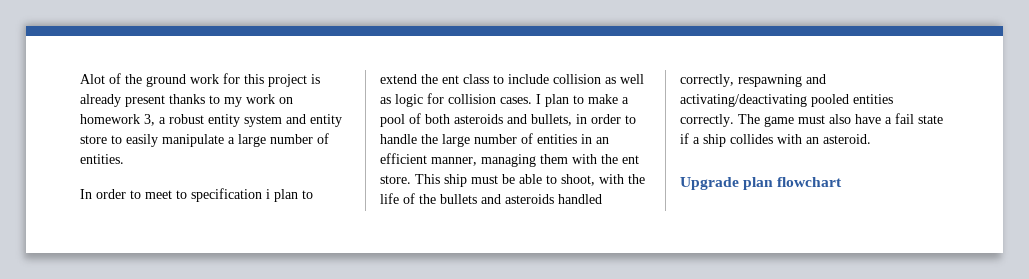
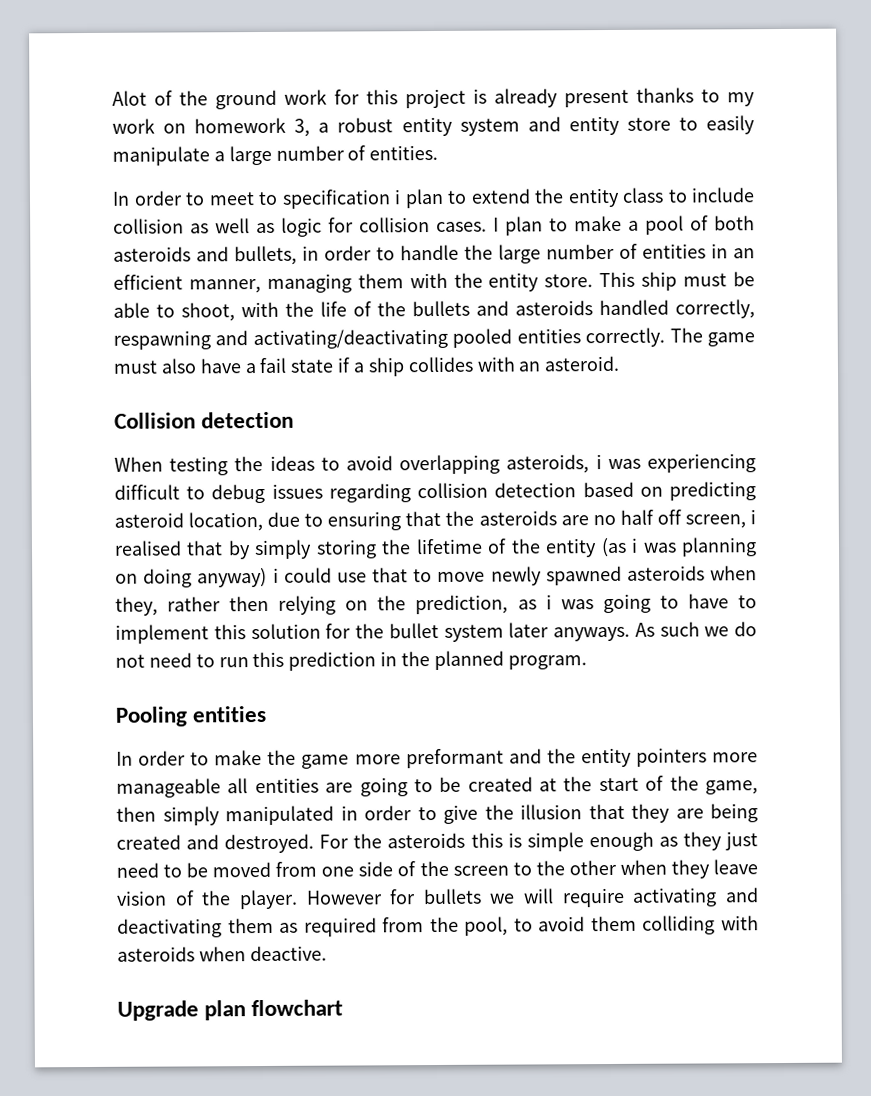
- In order to meet to specification i plan to extend the ent class to include collision as well as logic for collision cases.
+ In order to meet to specification i plan to extend the entity class to include collision as well as logic for collision cases.
- I plan to make a pool of both asteroids and bullets, in order to handle the large number of entities in an efficient manner, managing them with the ent store.
+ I plan to make a pool of both asteroids and bullets, in order to handle the large number of entities in an efficient manner, managing them with the entity store.
+ Collision detection
+ When testing the ideas to avoid overlapping asteroids, i was experiencing difficult to debug issues regarding collision detection based on predicting asteroid location, due to ensuring that the asteroids are no half off screen, i realised that by simply storing the lifetime of the entity (as i was planning on doing anyway) i could use that to move newly spawned asteroids when they, rather then relying on the prediction, as i was going to have to implement this solution for the bullet system later anyways. As such we do not need to run this prediction in the planned program.
+ Pooling entities
+ In order to make the game more preformant and the entity pointers more manageable all entities are going to be created at the start of the game, then simply manipulated in order to give the illusion that they are being created and destroyed. For the asteroids this is simple enough as they just need to be moved from one side of the screen to the other when they leave vision of the player. However for bullets we will require activating and deactivating them as required from the pool, to avoid them colliding with asteroids when deactive.

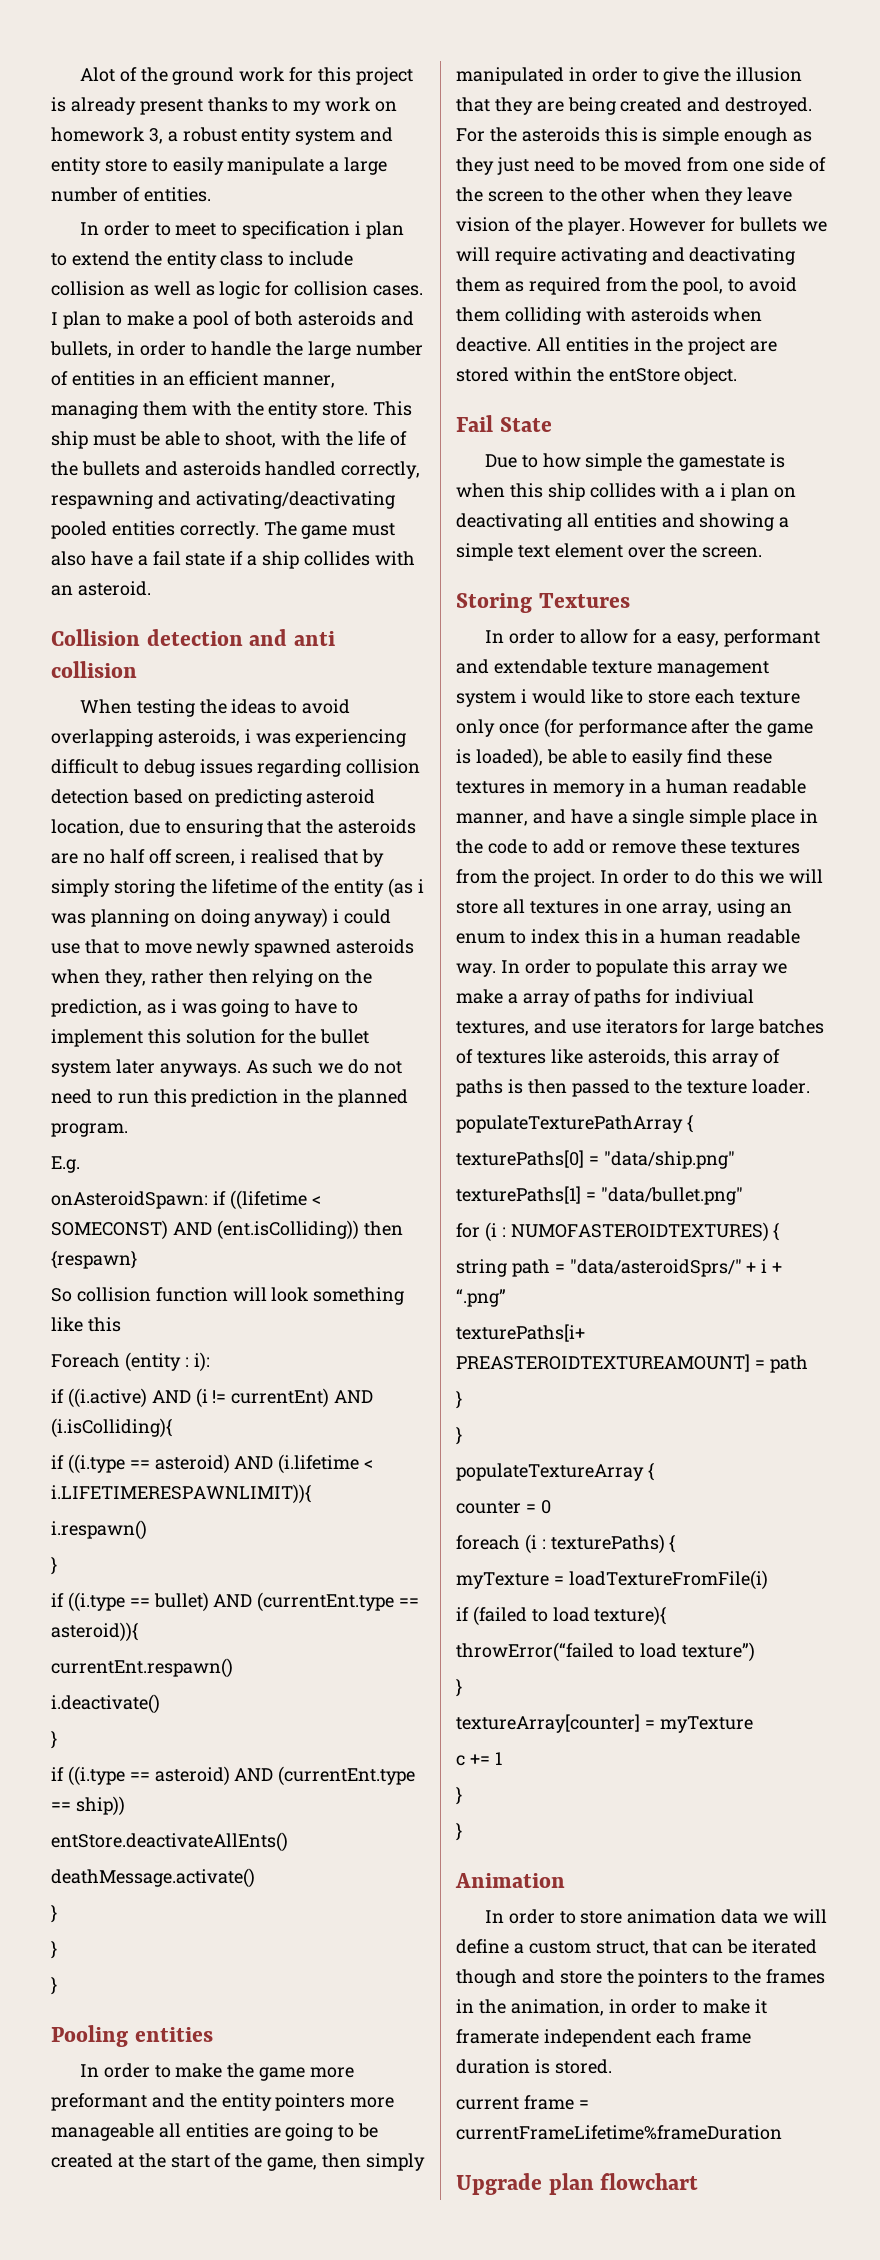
- Collision detection
+ Collision detection and anti collision
+ E.g.
+ onAsteroidSpawn: if ((lifetime < SOMECONST) AND (ent.isColliding)) then {respawn}
+ So collision function will look something like this
+ Foreach (entity : i):
+ if ((i.active) AND (i != currentEnt) AND (i.isColliding){
+ if ((i.type == asteroid) AND (i.lifetime < i.LIFETIMERESPAWNLIMIT)){
+ i.respawn()
+ }
+ if ((i.type == bullet) AND (currentEnt.type == asteroid)){
+ currentEnt.respawn()
+ i.deactivate()
+ }
+ if ((i.type == asteroid) AND (currentEnt.type == ship))
+ entStore.deactivateAllEnts()
+ deathMessage.activate()
+ }
+ }
+ }
+ All entities in the project are stored within the entStore object.
+ Fail State
+ Due to how simple the gamestate is when this ship collides with a i plan on deactivating all entities and showing a simple text element over the screen.
+ Storing Textures
+ In order to allow for a easy, performant and extendable texture management system i would like to store each texture only once (for performance after the game is loaded), be able to easily find these textures in memory in a human readable manner, and have a single simple place in the code to add or remove these textures from the project. In order to do this we will store all textures in one array, using an enum to index this in a human readable way. In order to populate this array we make a array of paths for indiviual textures, and use iterators for large batches of textures like asteroids, this array of paths is then passed to the texture loader.
+ populateTexturePathArray {
+ texturePaths[0] = "data/ship.png"
+ texturePaths[1] = "data/bullet.png"
+ for (i : NUMOFASTEROIDTEXTURES) {
+ string path = "data/asteroidSprs/" + i + “.png”
+ texturePaths[i+ PREASTEROIDTEXTUREAMOUNT] = path
+ }
+ }
+ populateTextureArray {
+ counter = 0
+ foreach (i : texturePaths) {
+ myTexture = loadTextureFromFile(i)
+ if (failed to load texture){
+ throwError(“failed to load texture”)
+ }
+ textureArray[counter] = myTexture
+ c += 1
+ }
+ }
+ Animation
+ In order to store animation data we will define a custom struct, that can be iterated though and store the pointers to the frames in the animation, in order to make it framerate independent each frame duration is stored.
+ current frame = currentFrameLifetime%frameDuration

